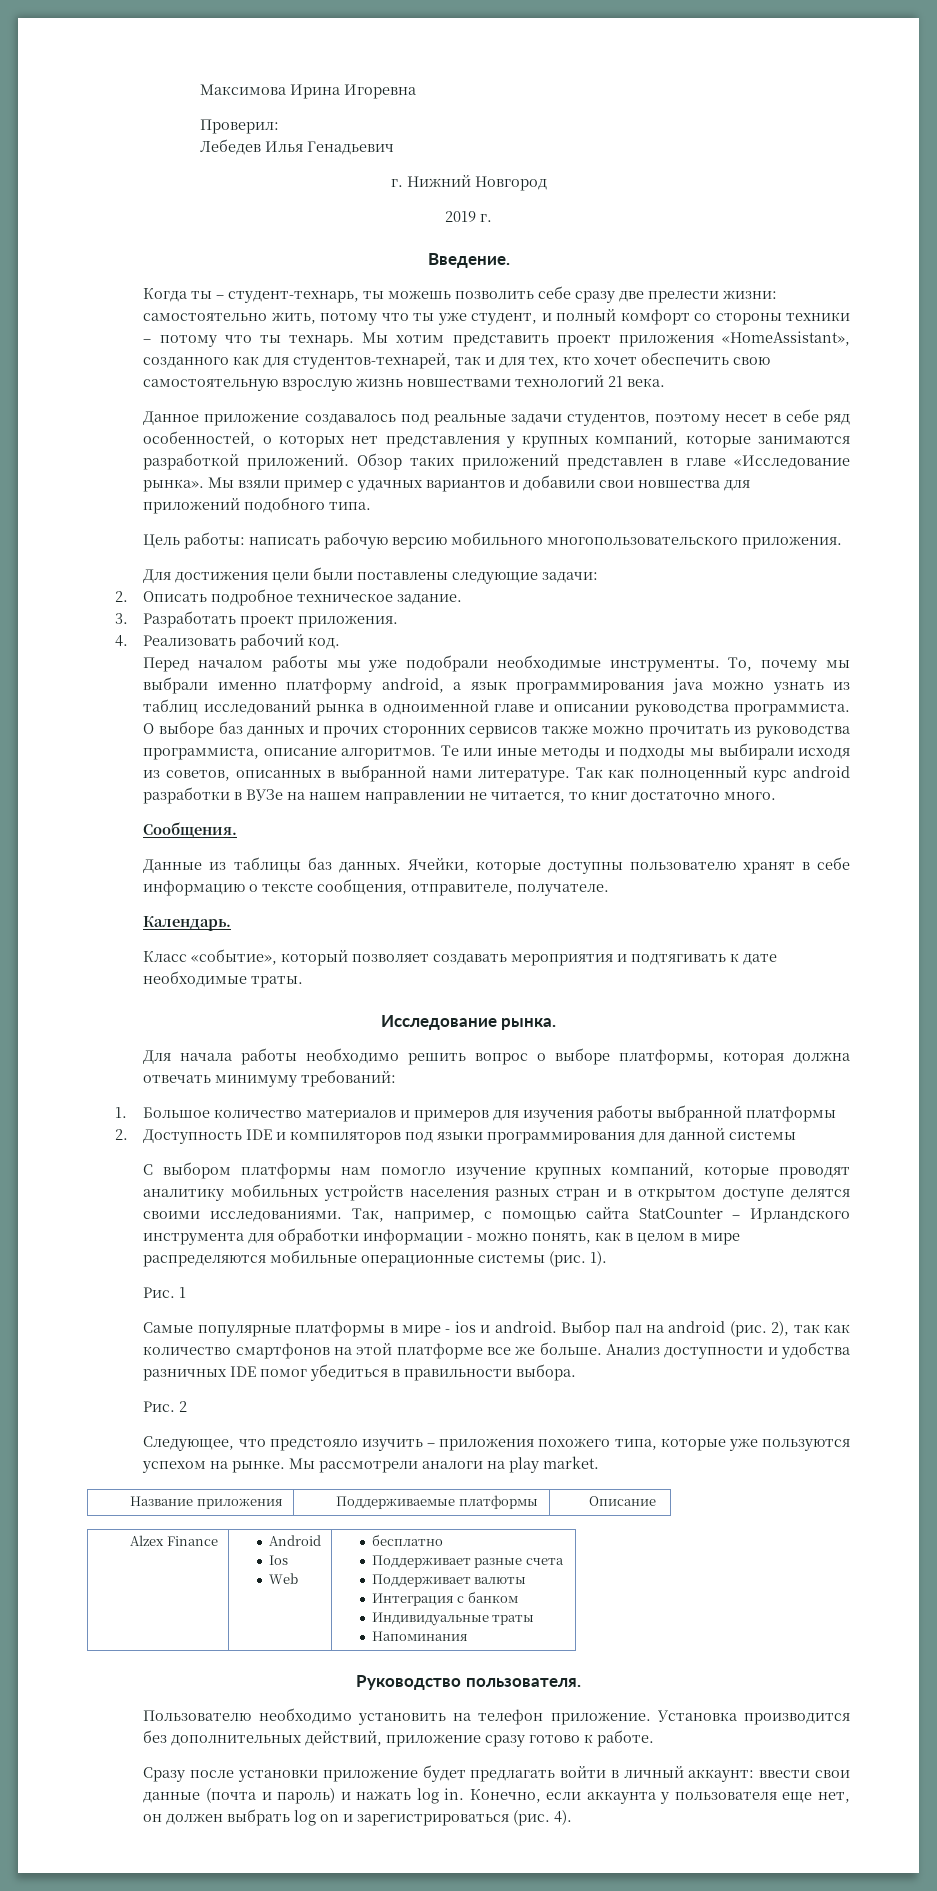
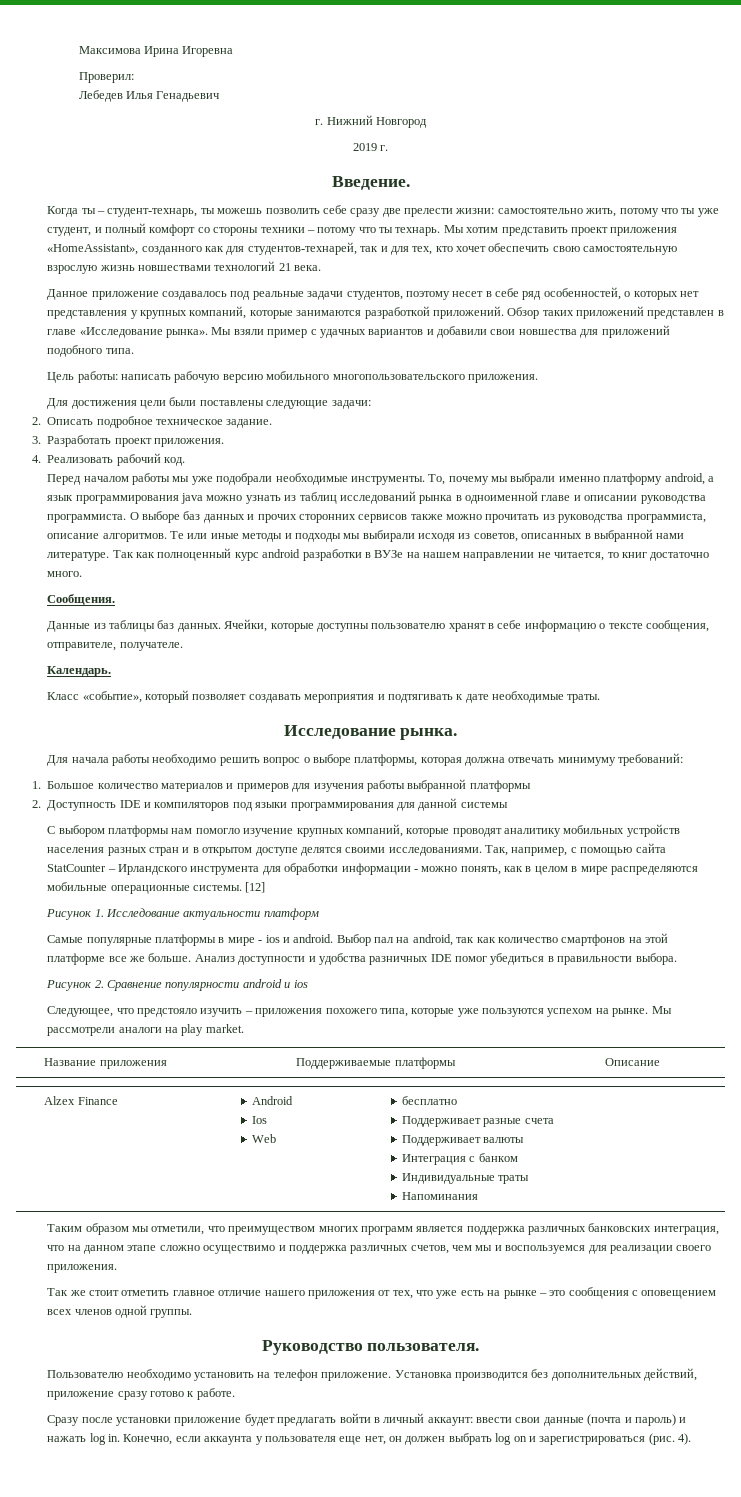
- Так, например, с помощью сайта StatCounter – Ирландского инструмента для обработки информации - можно понять, как в целом в мире распределяются мобильные операционные системы (рис. 1).
- Рис. 1
+ Так, например, с помощью сайта StatCounter – Ирландского инструмента для обработки информации - можно понять, как в целом в мире распределяются мобильные операционные системы. [12]
+ Рисунок 1. Исследование актуальности платформ
- Выбор пал на android (рис. 2), так как количество смартфонов на этой платформе все же больше.
+ Выбор пал на android, так как количество смартфонов на этой платформе все же больше.
- Рис. 2
+ Рисунок 2. Сравнение популярности android и ios
+ Таким образом мы отметили, что преимуществом многих программ является поддержка различных банковских интеграция, что на данном этапе сложно осуществимо и поддержка различных счетов, чем мы и воспользуемся для реализации своего приложения.
+ Так же стоит отметить главное отличие нашего приложения от тех, что уже есть на рынке – это сообщения с оповещением всех членов одной группы.

